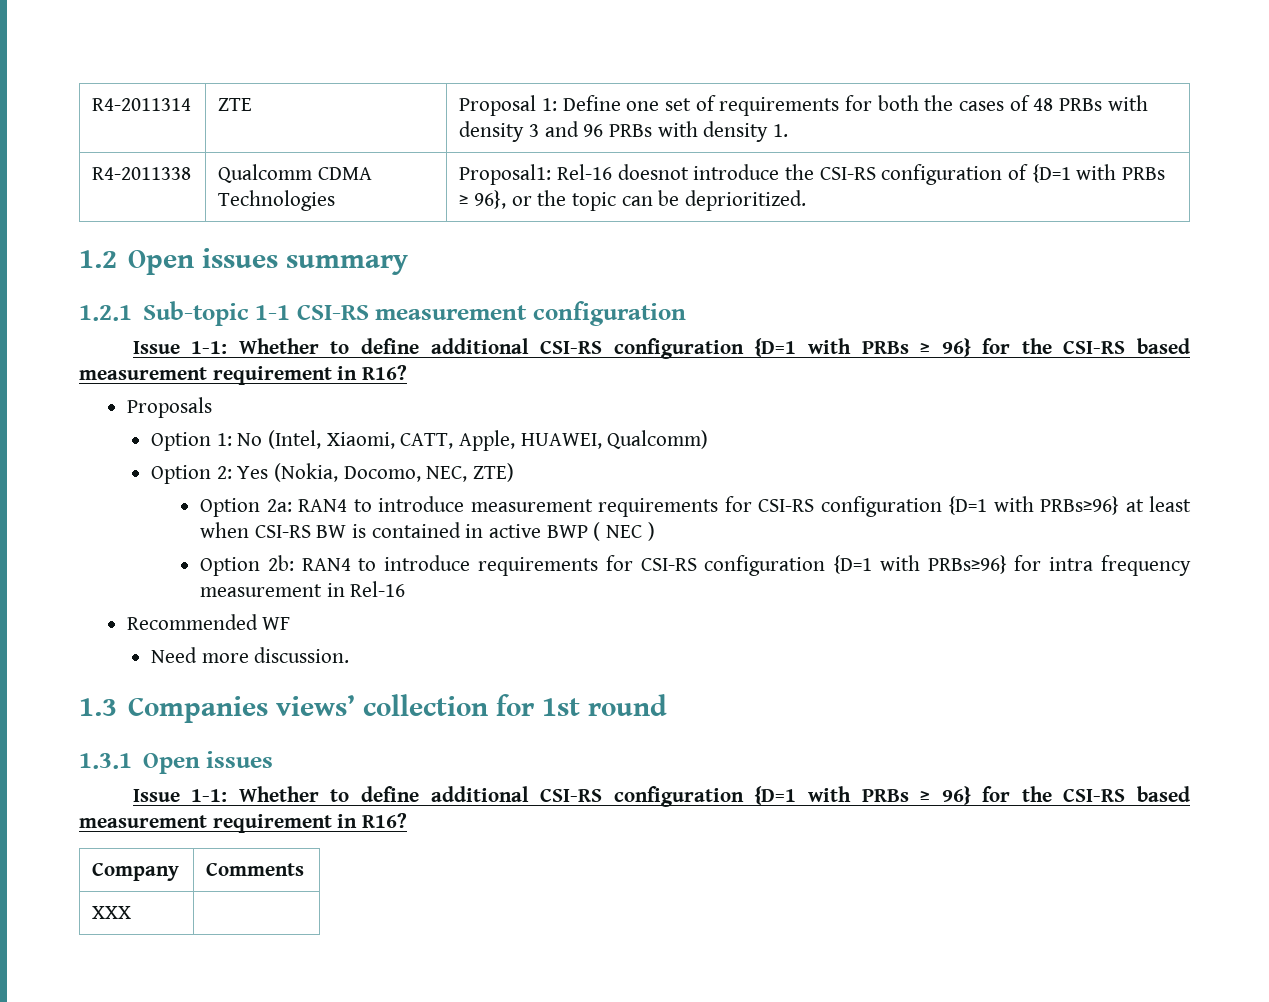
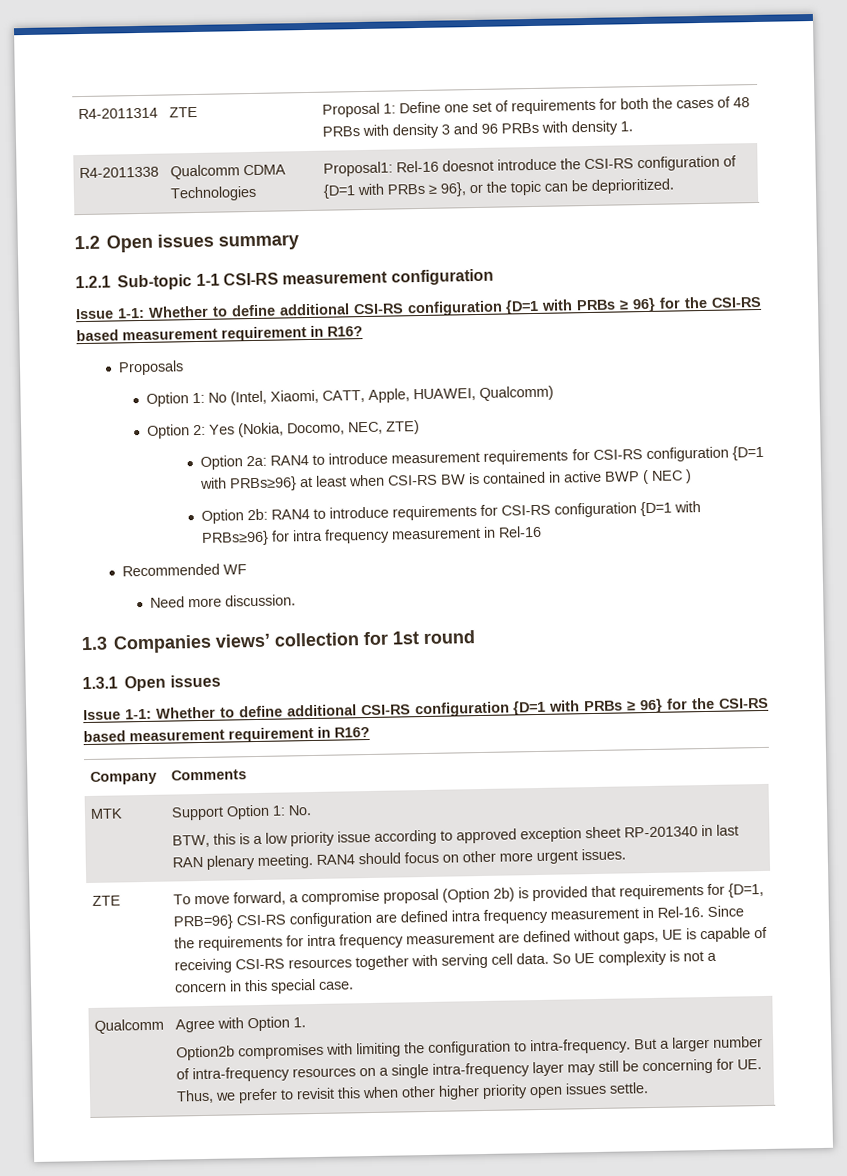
- XXX |
+ MTK | Support Option 1: No.
+ BTW, this is a low priority issue according to approved exception sheet RP-201340 in last RAN plenary meeting. RAN4 should focus on other more urgent issues.
+ ZTE | To move forward, a compromise proposal (Option 2b) is provided that requirements for {D=1, PRB=96} CSI-RS configuration are defined intra frequency measurement in Rel-16. Since the requirements for intra frequency measurement are defined without gaps, UE is capable of receiving CSI-RS resources together with serving cell data. So UE complexity is not a concern in this special case.
+ Qualcomm | Agree with Option 1.
+ Option2b compromises with limiting the configuration to intra-frequency. But a larger number of intra-frequency resources on a single intra-frequency layer may still be concerning for UE. Thus, we prefer to revisit this when other higher priority open issues settle.

